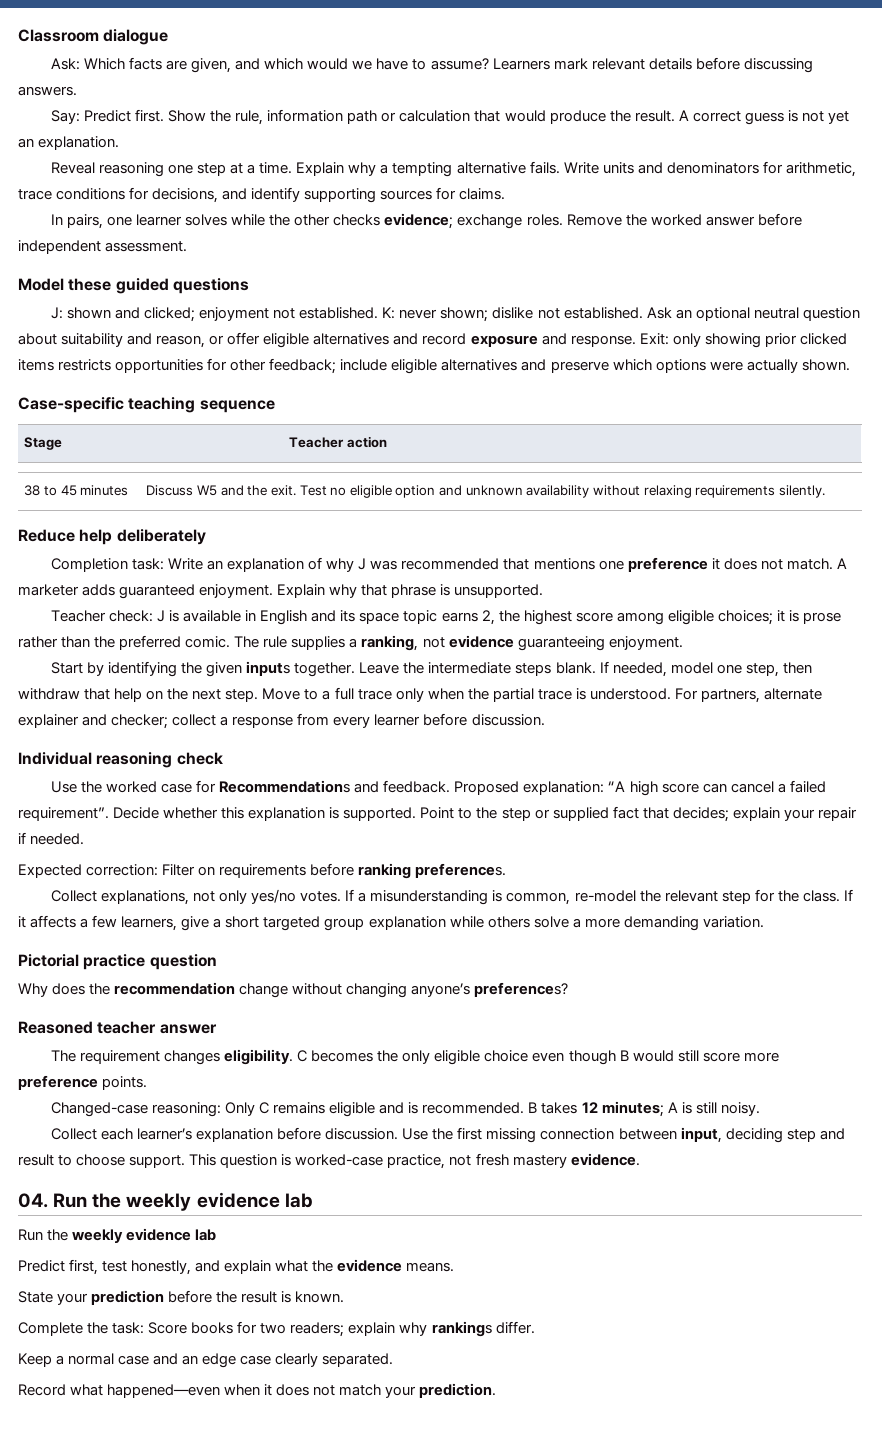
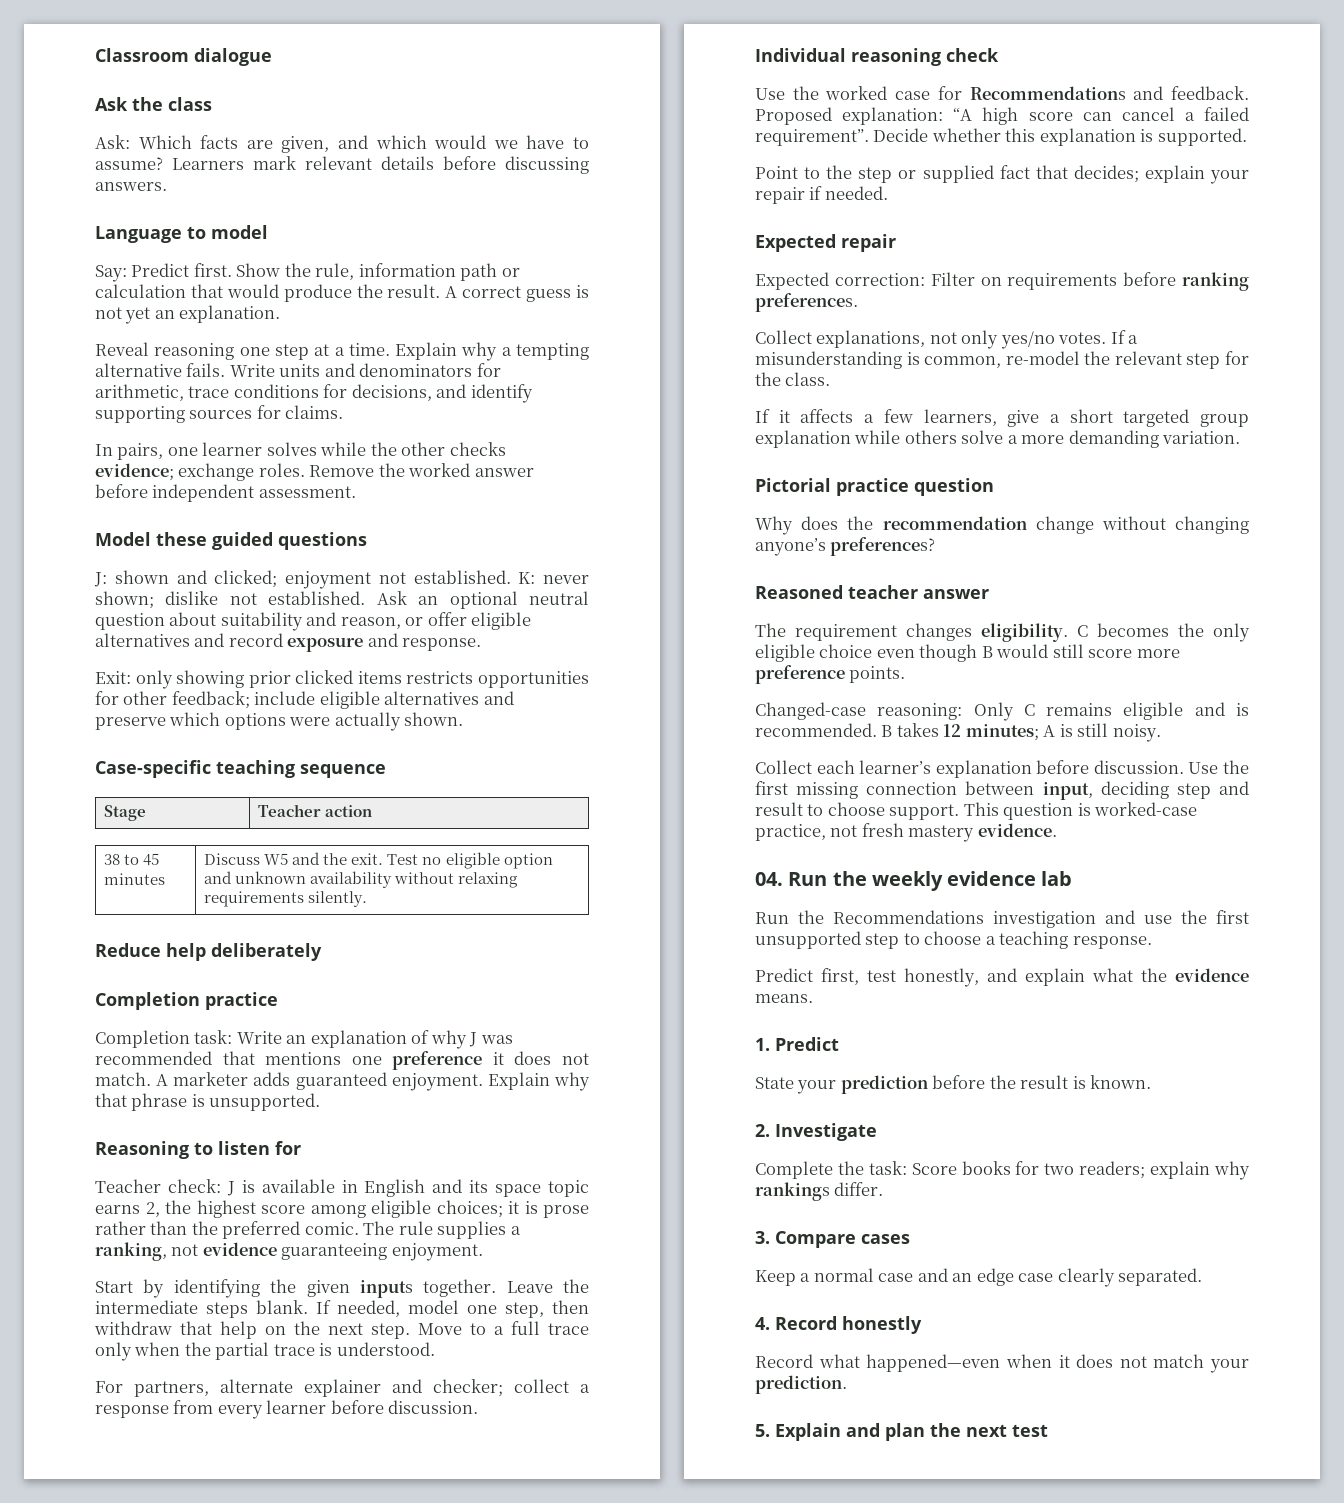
+ Ask the class
+ Language to model
- Ask an optional neutral question about suitability and reason, or offer eligible alternatives and record exposure and response. Exit: only showing prior clicked items restricts opportunities for other feedback; include eligible alternatives and preserve which options were actually shown.
+ Ask an optional neutral question about suitability and reason, or offer eligible alternatives and record exposure and response.
+ Exit: only showing prior clicked items restricts opportunities for other feedback; include eligible alternatives and preserve which options were actually shown.
+ Completion practice
+ Reasoning to listen for
- Move to a full trace only when the partial trace is understood. For partners, alternate explainer and checker; collect a response from every learner before discussion.
+ Move to a full trace only when the partial trace is understood.
+ For partners, alternate explainer and checker; collect a response from every learner before discussion.
- Decide whether this explanation is supported. Point to the step or supplied fact that decides; explain your repair if needed.
+ Decide whether this explanation is supported.
+ Point to the step or supplied fact that decides; explain your repair if needed.
+ Expected repair
- If a misunderstanding is common, re-model the relevant step for the class. If it affects a few learners, give a short targeted group explanation while others solve a more demanding variation.
+ If a misunderstanding is common, re-model the relevant step for the class.
+ If it affects a few learners, give a short targeted group explanation while others solve a more demanding variation.
  04. Run the weekly evidence lab
- Run the weekly evidence lab
+ Run the Recommendations investigation and use the first unsupported step to choose a teaching response.
+ 1. Predict
+ 2. Investigate
+ 3. Compare cases
+ 4. Record honestly
+ 5. Explain and plan the next test

